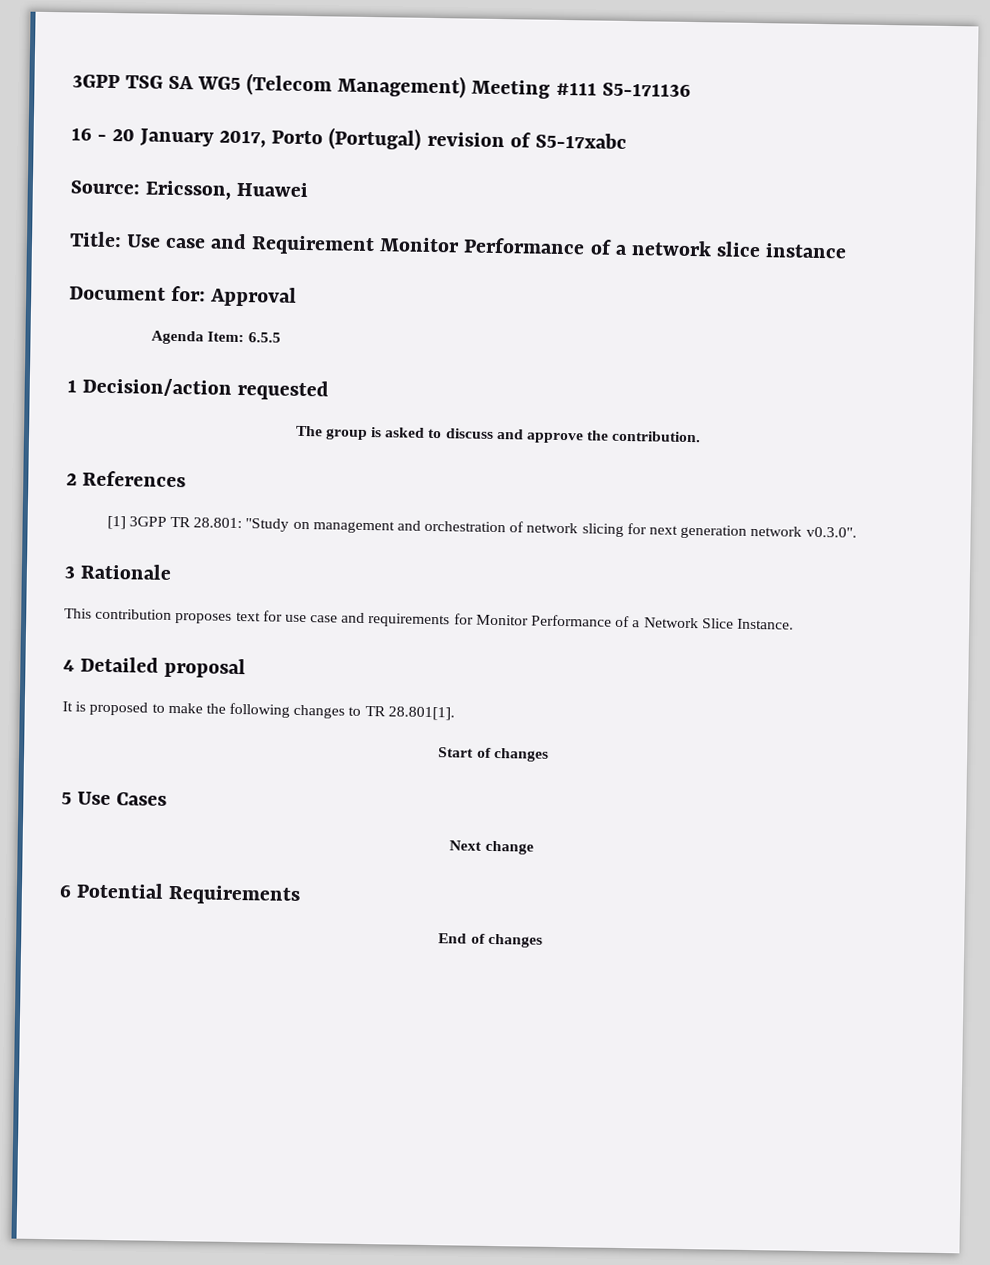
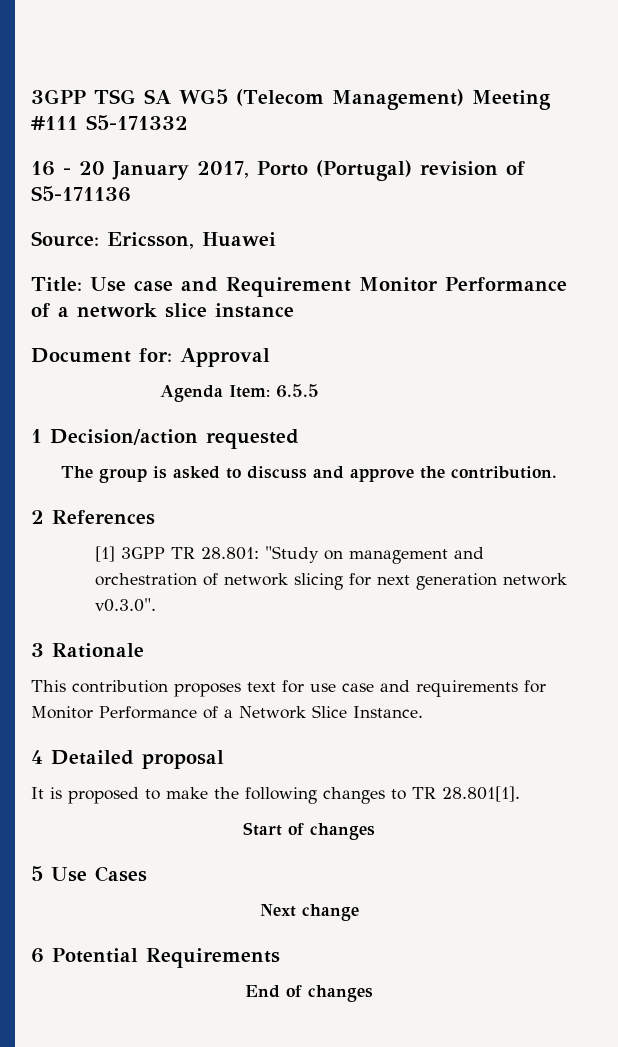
- 3GPP TSG SA WG5 (Telecom Management) Meeting #111 S5-171136
+ 3GPP TSG SA WG5 (Telecom Management) Meeting #111 S5-171332
- 16 - 20 January 2017, Porto (Portugal) revision of S5-17xabc
+ 16 - 20 January 2017, Porto (Portugal) revision of S5-171136

